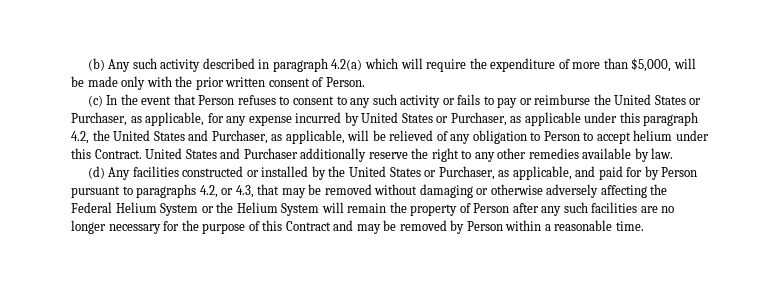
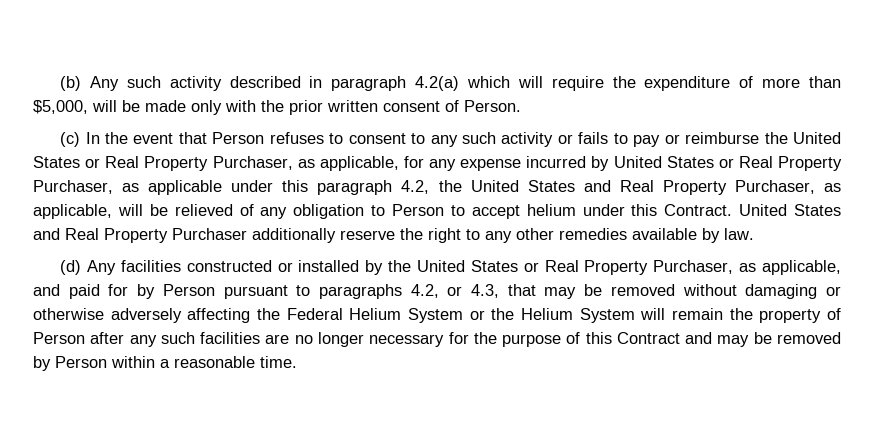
- (c) In the event that Person refuses to consent to any such activity or fails to pay or reimburse the United States or Purchaser, as applicable, for any expense incurred by United States or Purchaser, as applicable under this paragraph 4.2, the United States and Purchaser, as applicable, will be relieved of any obligation to Person to accept helium under this Contract.
+ (c) In the event that Person refuses to consent to any such activity or fails to pay or reimburse the United States or Real Property Purchaser, as applicable, for any expense incurred by United States or Real Property Purchaser, as applicable under this paragraph 4.2, the United States and Real Property Purchaser, as applicable, will be relieved of any obligation to Person to accept helium under this Contract.
- United States and Purchaser additionally reserve the right to any other remedies available by law.
+ United States and Real Property Purchaser additionally reserve the right to any other remedies available by law.
- (d) Any facilities constructed or installed by the United States or Purchaser, as applicable, and paid for by Person pursuant to paragraphs 4.2, or 4.3, that may be removed without damaging or otherwise adversely affecting the Federal Helium System or the Helium System will remain the property of Person after any such facilities are no longer necessary for the purpose of this Contract and may be removed by Person within a reasonable time.
+ (d) Any facilities constructed or installed by the United States or Real Property Purchaser, as applicable, and paid for by Person pursuant to paragraphs 4.2, or 4.3, that may be removed without damaging or otherwise adversely affecting the Federal Helium System or the Helium System will remain the property of Person after any such facilities are no longer necessary for the purpose of this Contract and may be removed by Person within a reasonable time.

